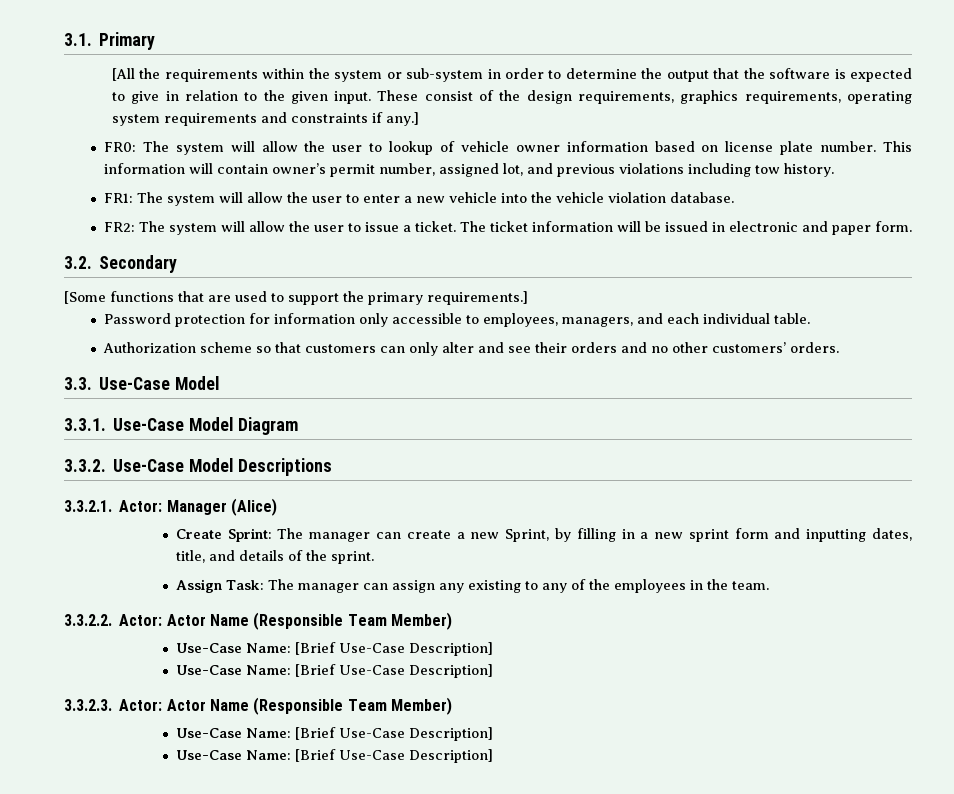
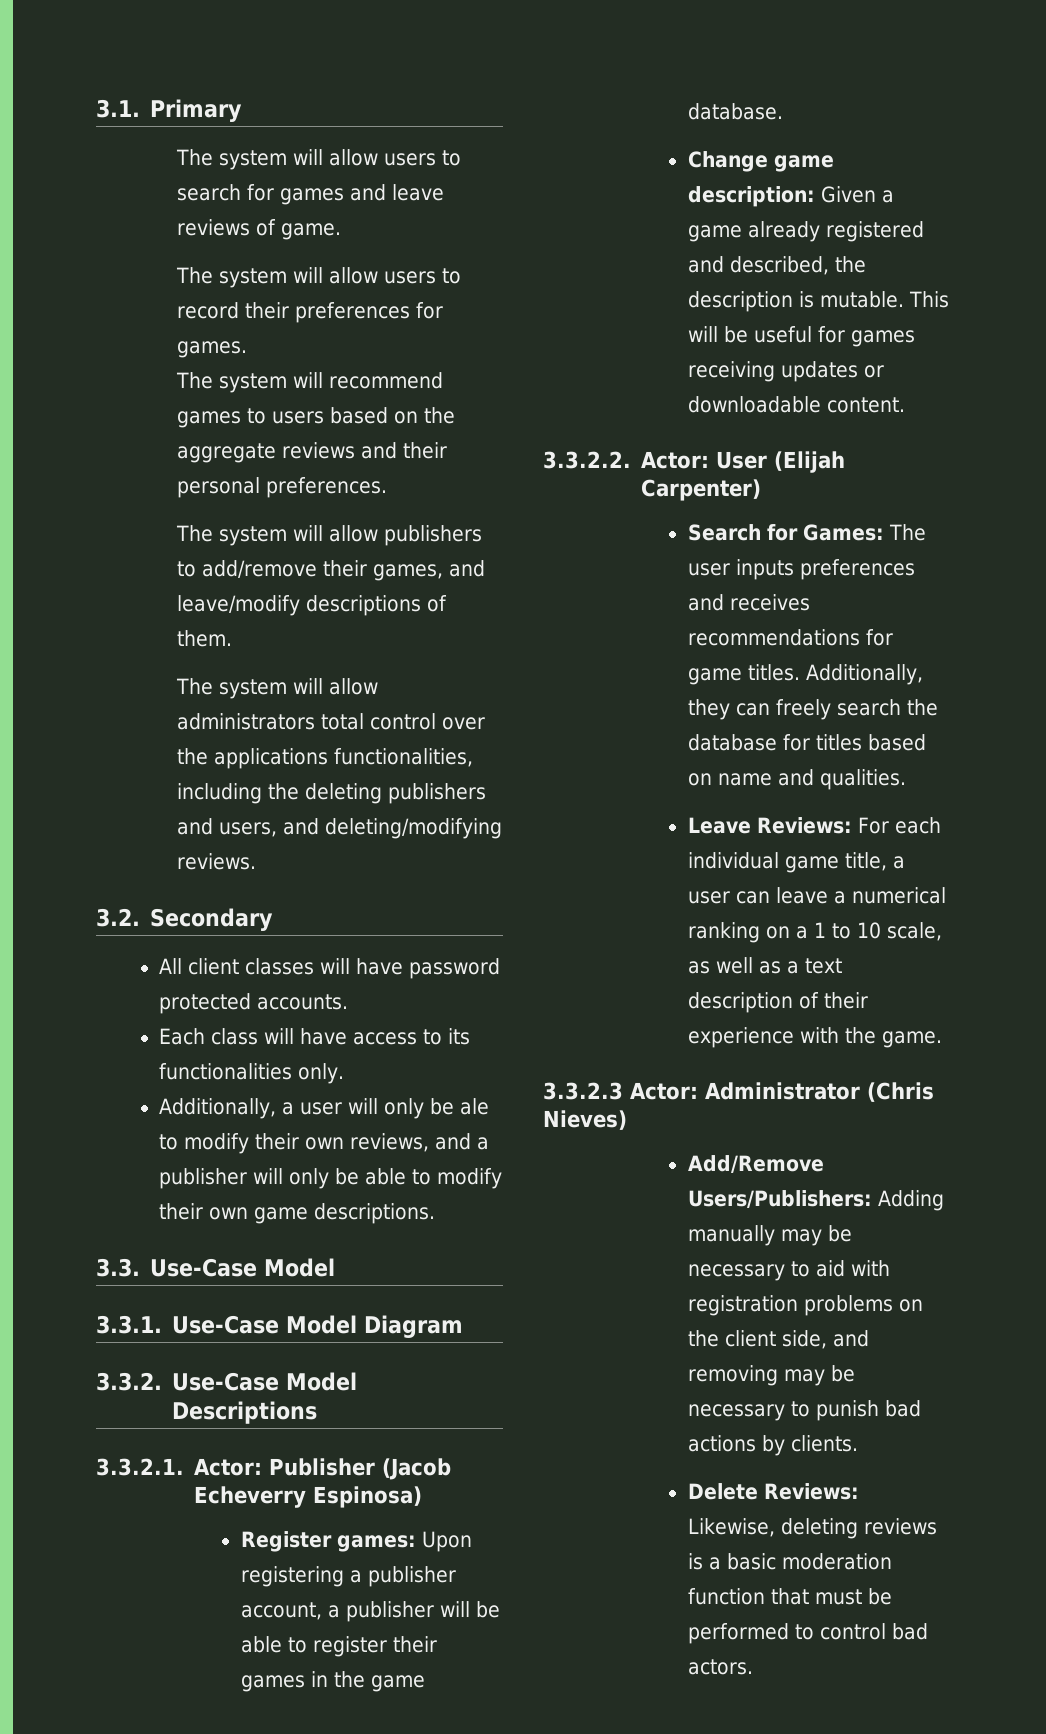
- [All the requirements within the system or sub-system in order to determine the output that the software is expected to give in relation to the given input. These consist of the design requirements, graphics requirements, operating system requirements and constraints if any.]
- FR0: The system will allow the user to lookup of vehicle owner information based on license plate number. This information will contain owner’s permit number, assigned lot, and previous violations including tow history.
- FR1: The system will allow the user to enter a new vehicle into the vehicle violation database.
- FR2: The system will allow the user to issue a ticket. The ticket information will be issued in electronic and paper form.
+ The system will allow users to search for games and leave reviews of game.
+ The system will allow users to record their preferences for games.
+ The system will recommend games to users based on the aggregate reviews and their personal preferences.
+ The system will allow publishers to add/remove their games, and leave/modify descriptions of them.
+ The system will allow administrators total control over the applications functionalities, including the deleting publishers and users, and deleting/modifying reviews.
  3.2. Secondary
- [Some functions that are used to support the primary requirements.]
- Password protection for information only accessible to employees, managers, and each individual table.
- Authorization scheme so that customers can only alter and see their orders and no other customers’ orders.
+ All client classes will have password protected accounts.
+ Each class will have access to its functionalities only.
+ Additionally, a user will only be ale to modify their own reviews, and a publisher will only be able to modify their own game descriptions.
- 3.3.2.1. Actor: Manager (Alice)
- Create Sprint: The manager can create a new Sprint, by filling in a new sprint form and inputting dates, title, and details of the sprint.
- Assign Task: The manager can assign any existing to any of the employees in the team.
- 3.3.2.2. Actor: Actor Name (Responsible Team Member)
- Use-Case Name: [Brief Use-Case Description]
- Use-Case Name: [Brief Use-Case Description]
- 3.3.2.3. Actor: Actor Name (Responsible Team Member)
- Use-Case Name: [Brief Use-Case Description]
- Use-Case Name: [Brief Use-Case Description]
+ 3.3.2.1. Actor: Publisher (Jacob Echeverry Espinosa)
+ Register games: Upon registering a publisher account, a publisher will be able to register their games in the game database.
+ Change game description: Given a game already registered and described, the description is mutable. This will be useful for games receiving updates or downloadable content.
+ 3.3.2.2. Actor: User (Elijah Carpenter)
+ Search for Games: The user inputs preferences and receives recommendations for game titles. Additionally, they can freely search the database for titles based on name and qualities.
+ Leave Reviews: For each individual game title, a user can leave a numerical ranking on a 1 to 10 scale, as well as a text description of their experience with the game.
+ 3.3.2.3 Actor: Administrator (Chris Nieves)
+ Add/Remove Users/Publishers: Adding manually may be necessary to aid with registration problems on the client side, and removing may be necessary to punish bad actions by clients.
+ Delete Reviews: Likewise, deleting reviews is a basic moderation function that must be performed to control bad actors.

